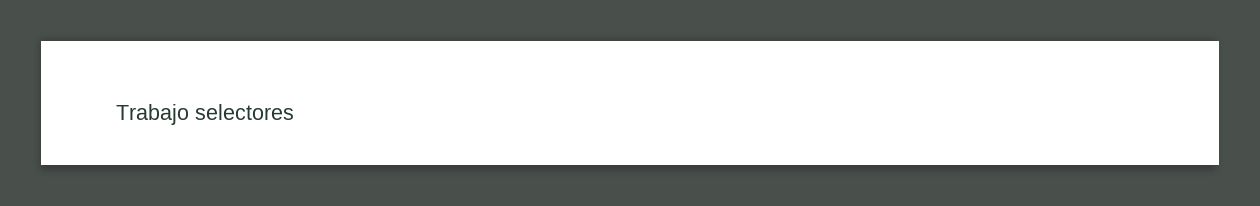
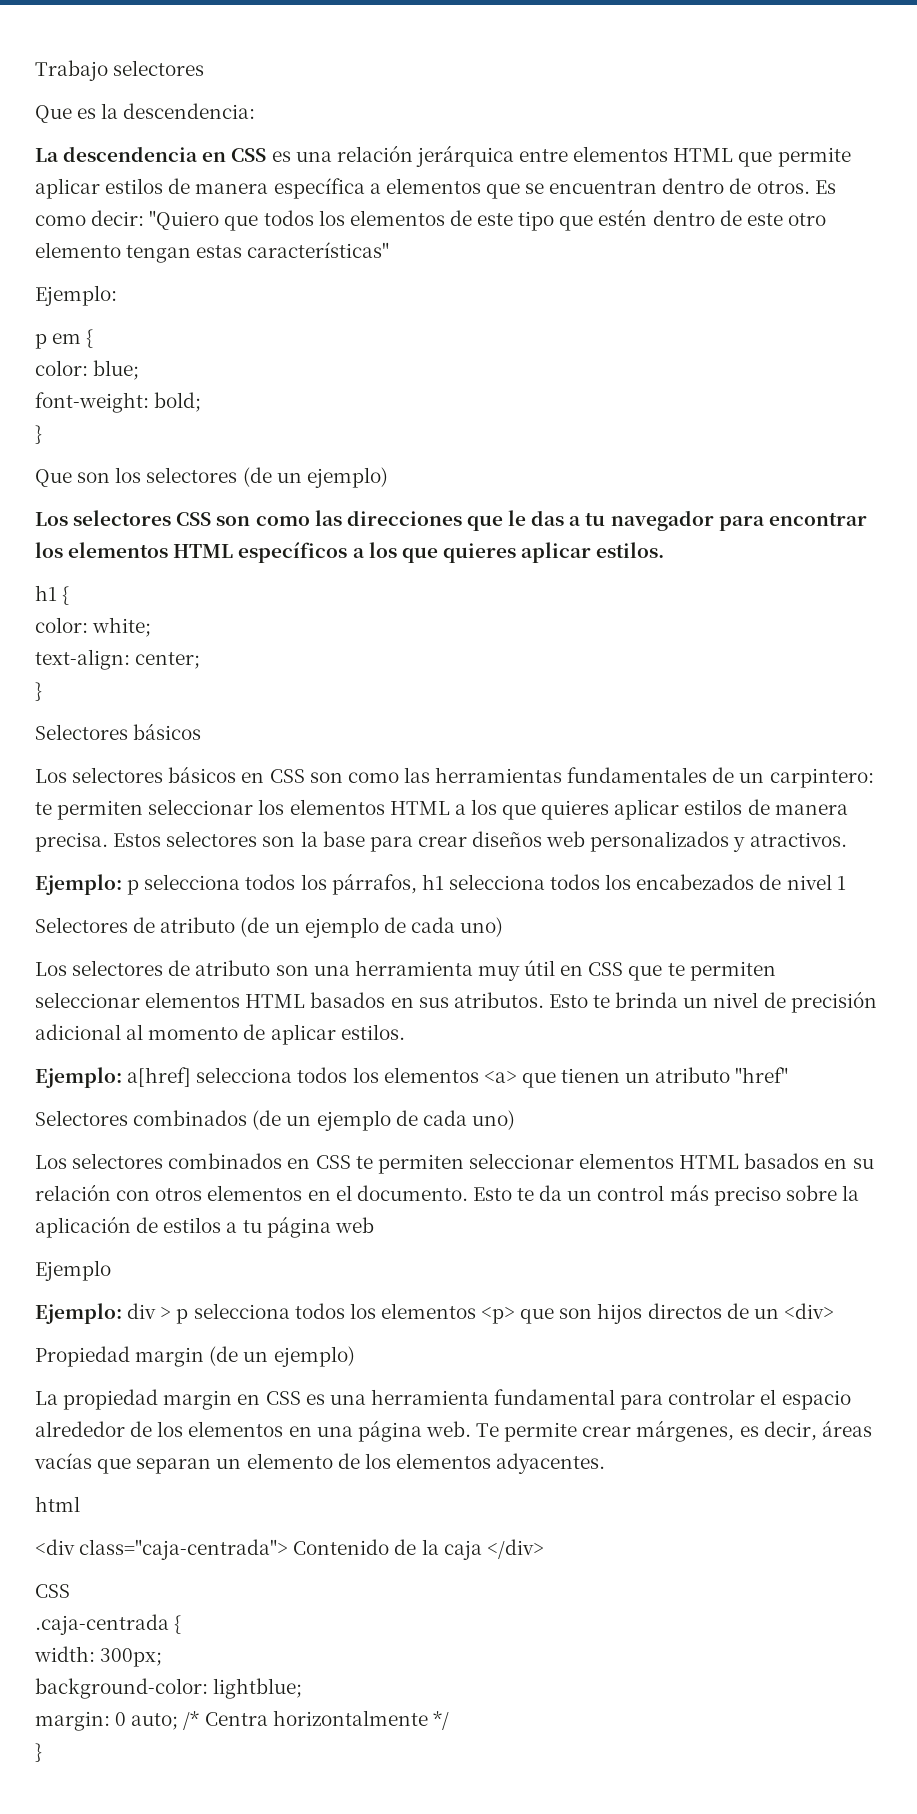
+ Que es la descendencia:
+ La descendencia en CSS es una relación jerárquica entre elementos HTML que permite aplicar estilos de manera específica a elementos que se encuentran dentro de otros. Es como decir: "Quiero que todos los elementos de este tipo que estén dentro de este otro elemento tengan estas características"
+ Ejemplo:
+ p em {
+ color: blue;
+ font-weight: bold;
+ }
+ Que son los selectores (de un ejemplo)
+ Los selectores CSS son como las direcciones que le das a tu navegador para encontrar los elementos HTML específicos a los que quieres aplicar estilos.
+ h1 {
+ color: white;
+ text-align: center;
+ }
+ Selectores básicos
+ Los selectores básicos en CSS son como las herramientas fundamentales de un carpintero: te permiten seleccionar los elementos HTML a los que quieres aplicar estilos de manera precisa. Estos selectores son la base para crear diseños web personalizados y atractivos.
+ Ejemplo: p selecciona todos los párrafos, h1 selecciona todos los encabezados de nivel 1
+ Selectores de atributo (de un ejemplo de cada uno)
+ Los selectores de atributo son una herramienta muy útil en CSS que te permiten seleccionar elementos HTML basados en sus atributos. Esto te brinda un nivel de precisión adicional al momento de aplicar estilos.
+ Ejemplo: a[href] selecciona todos los elementos <a> que tienen un atributo "href"
+ Selectores combinados (de un ejemplo de cada uno)
+ Los selectores combinados en CSS te permiten seleccionar elementos HTML basados en su relación con otros elementos en el documento. Esto te da un control más preciso sobre la aplicación de estilos a tu página web
+ Ejemplo
+ Ejemplo: div > p selecciona todos los elementos <p> que son hijos directos de un <div>
+ Propiedad margin (de un ejemplo)
+ La propiedad margin en CSS es una herramienta fundamental para controlar el espacio alrededor de los elementos en una página web. Te permite crear márgenes, es decir, áreas vacías que separan un elemento de los elementos adyacentes.
+ html
+ <div class="caja-centrada"> Contenido de la caja </div>
+ CSS
+ .caja-centrada {
+ width: 300px;
+ background-color: lightblue;
+ margin: 0 auto; /* Centra horizontalmente */
+ }

